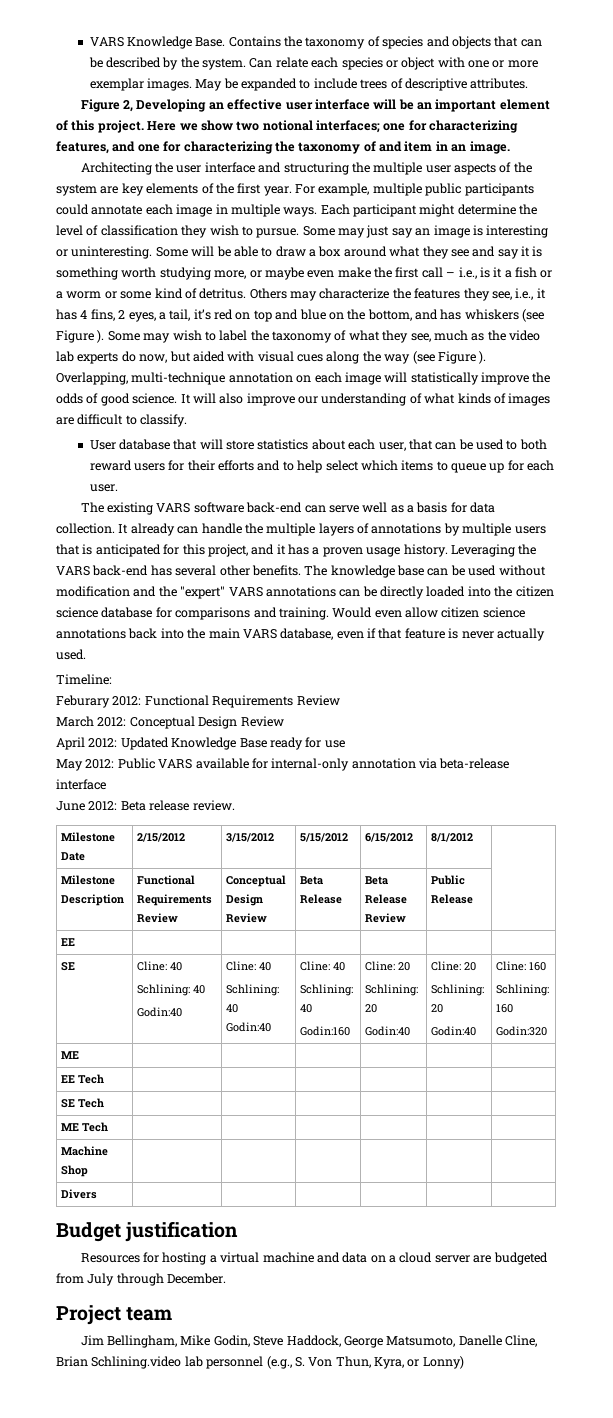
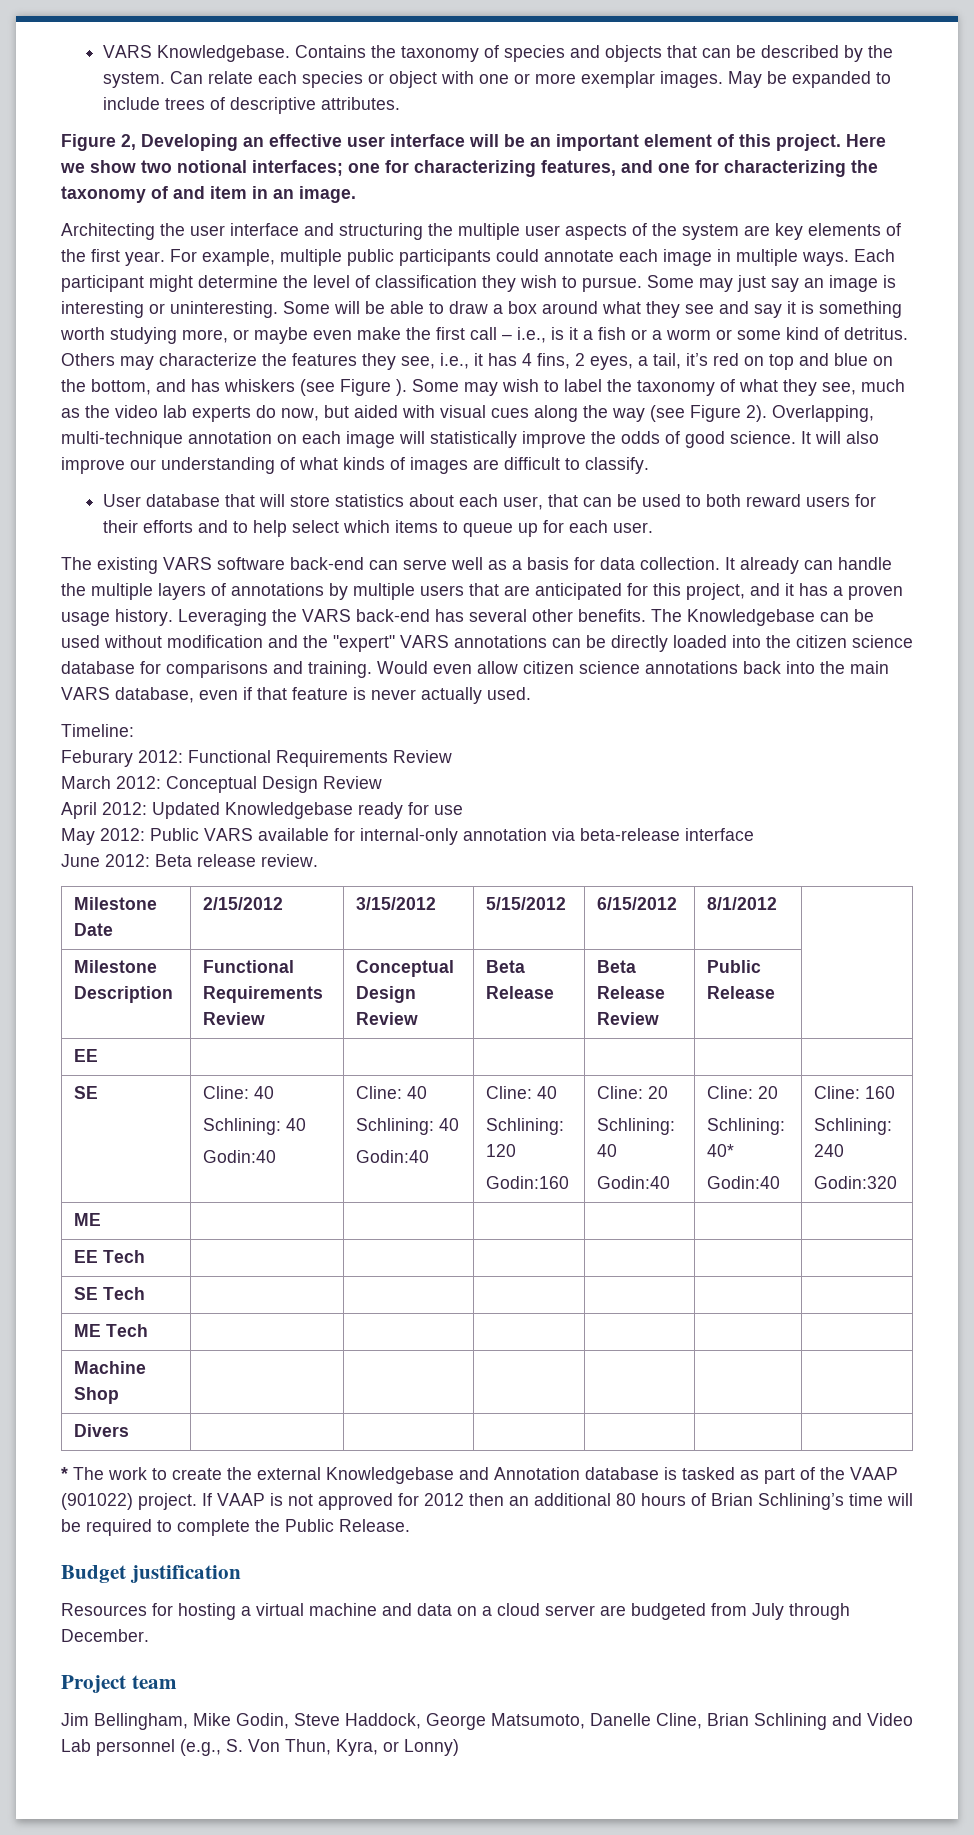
- VARS Knowledge Base.
+ VARS Knowledgebase.
- Some may wish to label the taxonomy of what they see, much as the video lab experts do now, but aided with visual cues along the way (see Figure ).
+ Some may wish to label the taxonomy of what they see, much as the video lab experts do now, but aided with visual cues along the way (see Figure 2).
- It already can handle the multiple layers of annotations by multiple users that is anticipated for this project, and it has a proven usage history.
+ It already can handle the multiple layers of annotations by multiple users that are anticipated for this project, and it has a proven usage history.
- The knowledge base can be used without modification and the "expert" VARS annotations can be directly loaded into the citizen science database for comparisons and training.
+ The Knowledgebase can be used without modification and the "expert" VARS annotations can be directly loaded into the citizen science database for comparisons and training.
- April 2012: Updated Knowledge Base ready for use
+ April 2012: Updated Knowledgebase ready for use
  SE | Cline: 40
  Schlining: 40
  Godin:40 | Cline: 40
  Schlining: 40
  Godin:40 | Cline: 40
+ Schlining: 120
+ Godin:160 | Cline: 20
  Schlining: 40
- Godin:160 | Cline: 20
- Schlining: 20
  Godin:40 | Cline: 20
- Schlining: 20
+ Schlining: 40*
  Godin:40 | Cline: 160
- Schlining: 160
+ Schlining: 240
+ * The work to create the external Knowledgebase and Annotation database is tasked as part of the VAAP (901022) project. If VAAP is not approved for 2012 then an additional 80 hours of Brian Schlining’s time will be required to complete the Public Release.
- Jim Bellingham, Mike Godin, Steve Haddock, George Matsumoto, Danelle Cline, Brian Schlining.video lab personnel (e.g., S. Von Thun, Kyra, or Lonny)
+ Jim Bellingham, Mike Godin, Steve Haddock, George Matsumoto, Danelle Cline, Brian Schlining and Video Lab personnel (e.g., S. Von Thun, Kyra, or Lonny)

